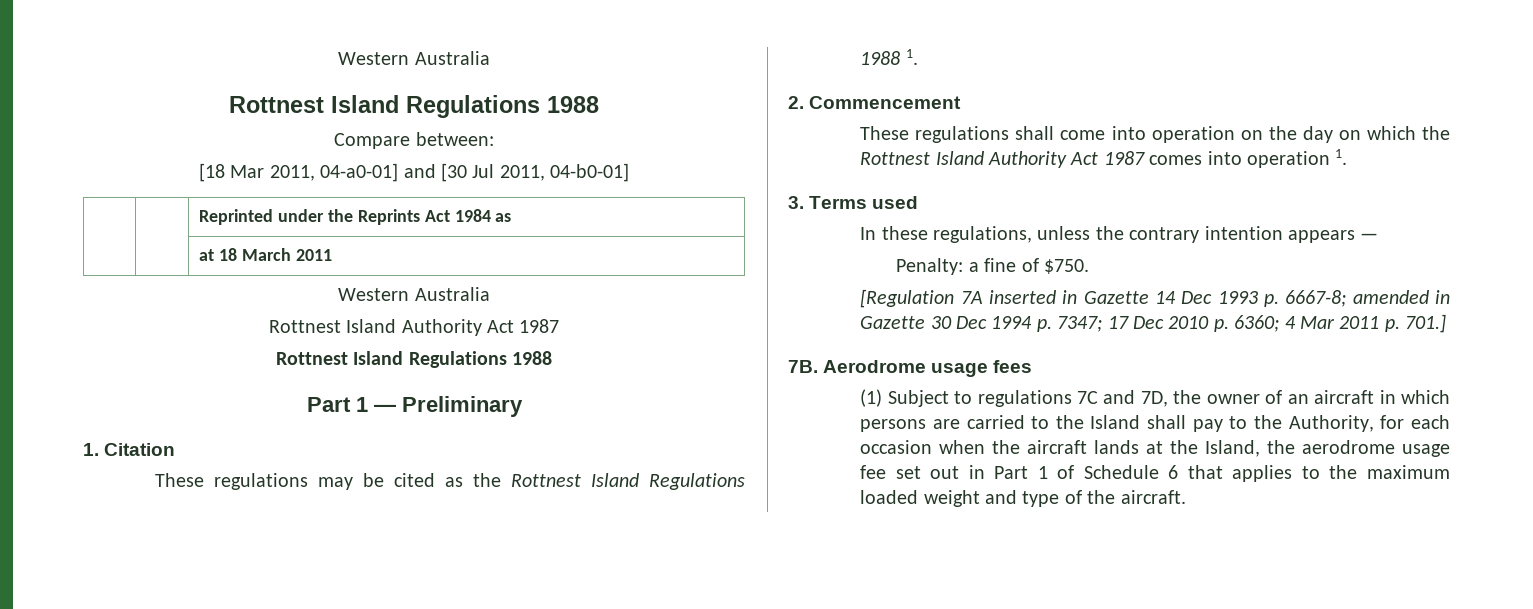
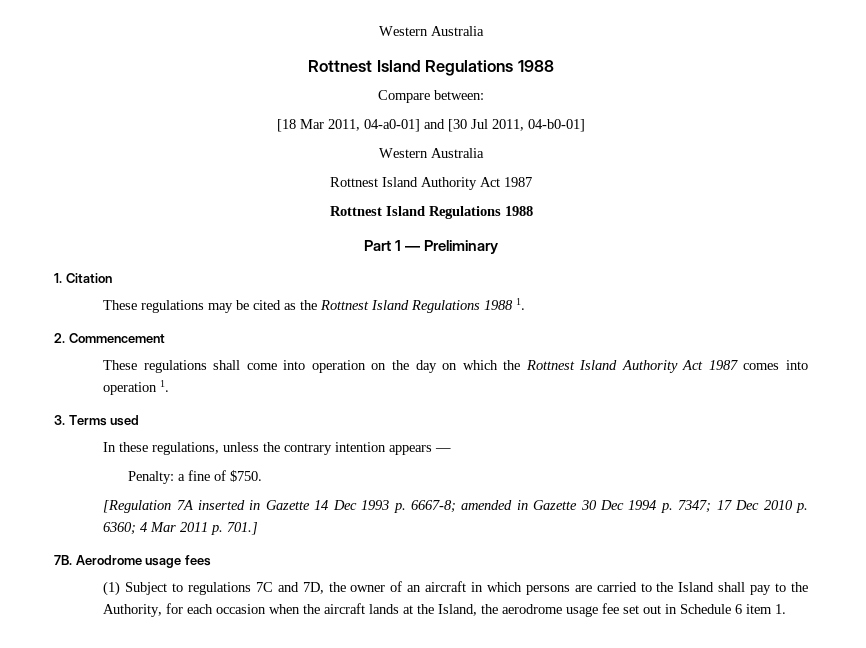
- | | Reprinted under the Reprints Act 1984 as
- | | at 18 March 2011
- (1) Subject to regulations 7C and 7D, the owner of an aircraft in which persons are carried to the Island shall pay to the Authority, for each occasion when the aircraft lands at the Island, the aerodrome usage fee set out in Part 1 of Schedule 6 that applies to the maximum loaded weight and type of the aircraft.
+ (1) Subject to regulations 7C and 7D, the owner of an aircraft in which persons are carried to the Island shall pay to the Authority, for each occasion when the aircraft lands at the Island, the aerodrome usage fee set out in Schedule 6 item 1.

